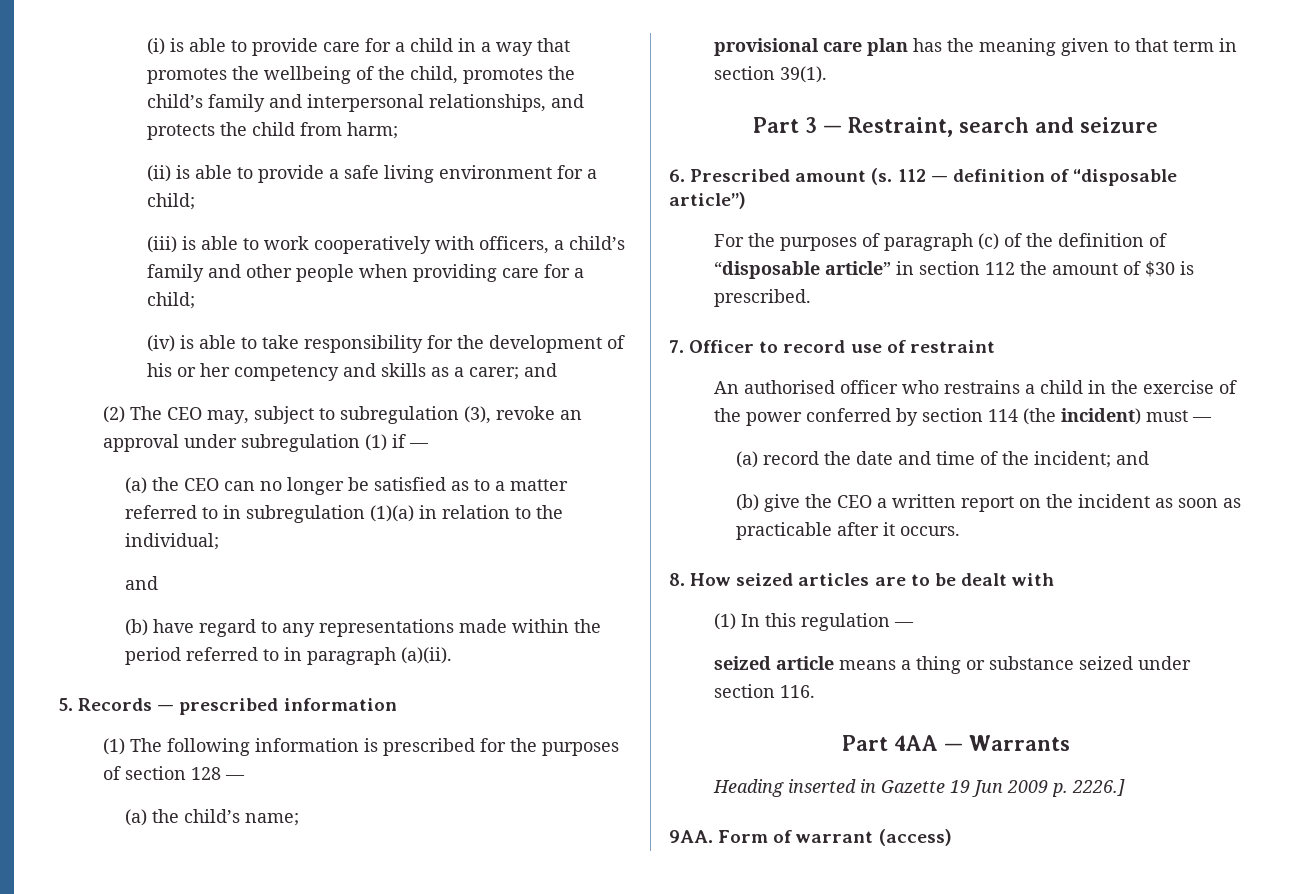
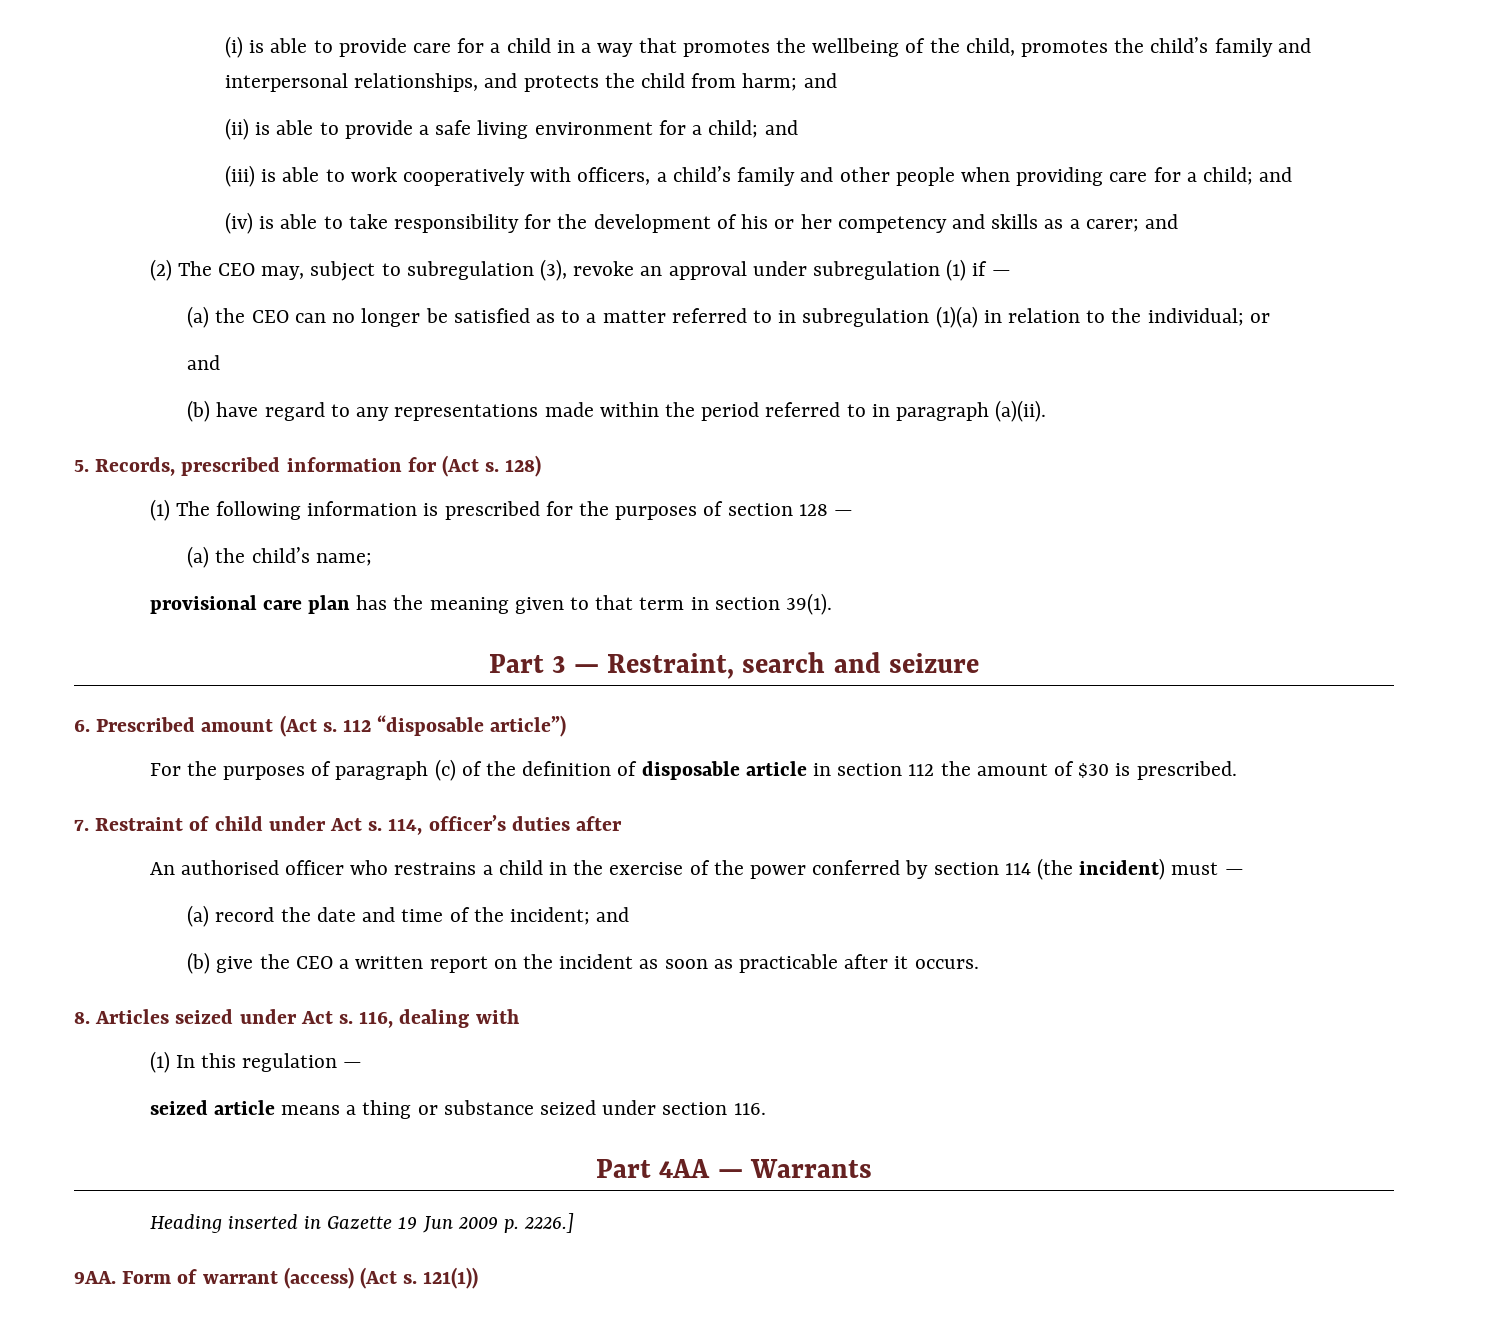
- (i) is able to provide care for a child in a way that promotes the wellbeing of the child, promotes the child’s family and interpersonal relationships, and protects the child from harm;
+ (i) is able to provide care for a child in a way that promotes the wellbeing of the child, promotes the child’s family and interpersonal relationships, and protects the child from harm; and
- (ii) is able to provide a safe living environment for a child;
+ (ii) is able to provide a safe living environment for a child; and
- (iii) is able to work cooperatively with officers, a child’s family and other people when providing care for a child;
+ (iii) is able to work cooperatively with officers, a child’s family and other people when providing care for a child; and
- (a) the CEO can no longer be satisfied as to a matter referred to in subregulation (1)(a) in relation to the individual;
+ (a) the CEO can no longer be satisfied as to a matter referred to in subregulation (1)(a) in relation to the individual; or
- 5. Records — prescribed information
+ 5. Records, prescribed information for (Act s. 128)
- 6. Prescribed amount (s. 112 — definition of “disposable article”)
+ 6. Prescribed amount (Act s. 112 “disposable article”)
- For the purposes of paragraph (c) of the definition of “disposable article” in section 112 the amount of $30 is prescribed.
+ For the purposes of paragraph (c) of the definition of disposable article in section 112 the amount of $30 is prescribed.
- 7. Officer to record use of restraint
+ 7. Restraint of child under Act s. 114, officer’s duties after
- 8. How seized articles are to be dealt with
+ 8. Articles seized under Act s. 116, dealing with
- Form of warrant (access)
+ Form of warrant (access) (Act s. 121(1))

